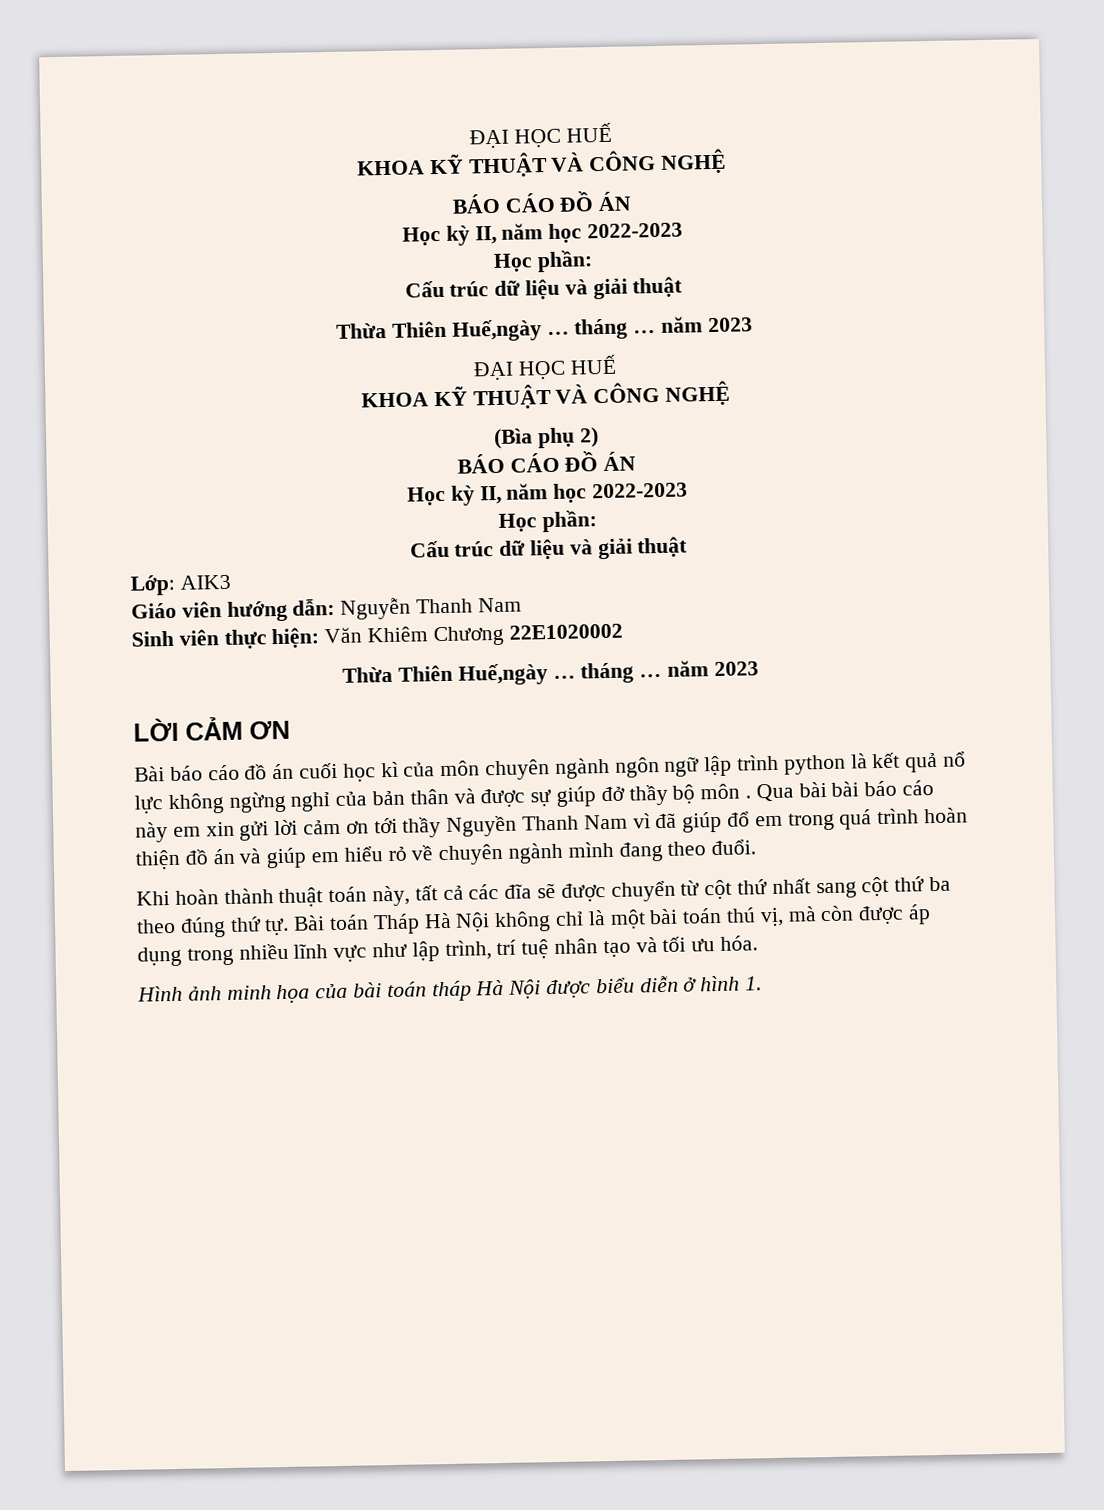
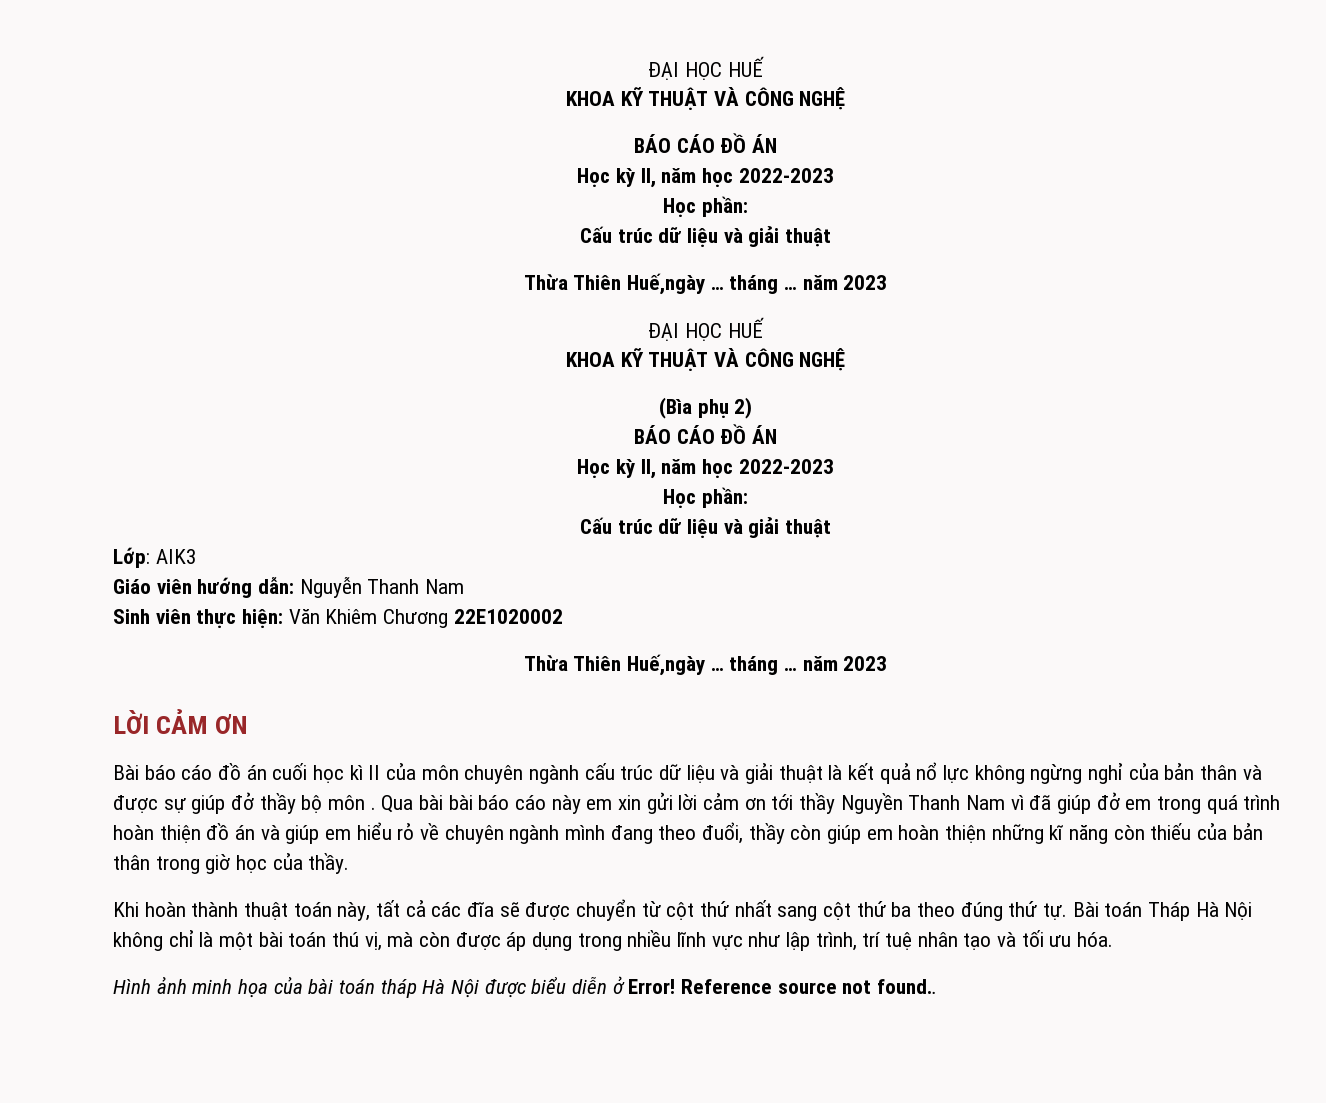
- Bài báo cáo đồ án cuối học kì của môn chuyên ngành ngôn ngữ lập trình python là kết quả nổ lực không ngừng nghỉ của bản thân và được sự giúp đở thầy bộ môn .
+ Bài báo cáo đồ án cuối học kì II của môn chuyên ngành cấu trúc dữ liệu và giải thuật là kết quả nổ lực không ngừng nghỉ của bản thân và được sự giúp đở thầy bộ môn .
- Qua bài bài báo cáo này em xin gửi lời cảm ơn tới thầy Nguyền Thanh Nam vì đã giúp đổ em trong quá trình hoàn thiện đồ án và giúp em hiểu rỏ về chuyên ngành mình đang theo đuổi.
+ Qua bài bài báo cáo này em xin gửi lời cảm ơn tới thầy Nguyền Thanh Nam vì đã giúp đở em trong quá trình hoàn thiện đồ án và giúp em hiểu rỏ về chuyên ngành mình đang theo đuổi, thầy còn giúp em hoàn thiện những kĩ năng còn thiếu của bản thân trong giờ học của thầy.
- Hình ảnh minh họa của bài toán tháp Hà Nội được biểu diễn ở hình 1.
+ Hình ảnh minh họa của bài toán tháp Hà Nội được biểu diễn ở Error! Reference source not found..

